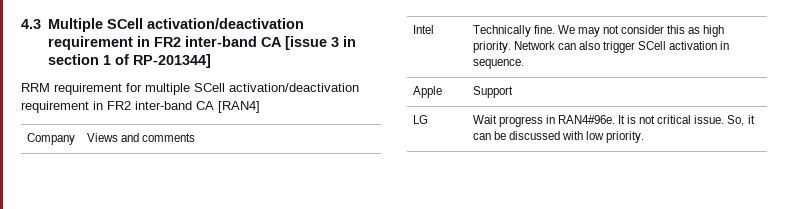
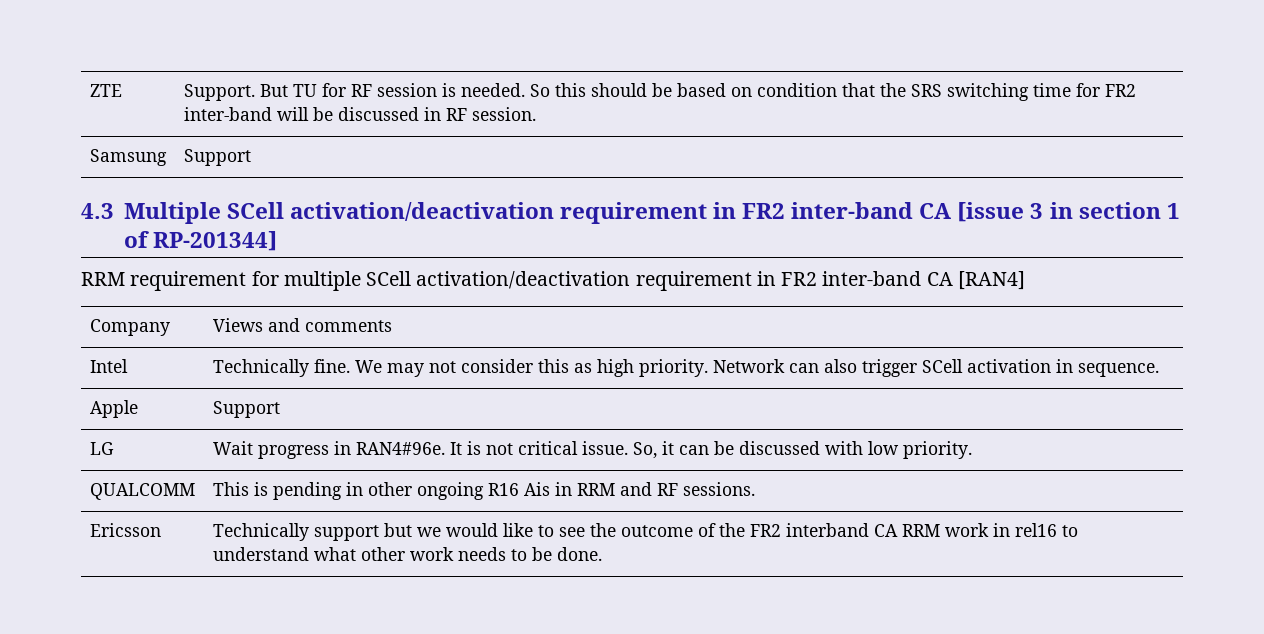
+ ZTE | Support. But TU for RF session is needed. So this should be based on condition that the SRS switching time for FR2 inter-band will be discussed in RF session.
+ Samsung | Support
+ QUALCOMM | This is pending in other ongoing R16 Ais in RRM and RF sessions.
+ Ericsson | Technically support but we would like to see the outcome of the FR2 interband CA RRM work in rel16 to understand what other work needs to be done.

